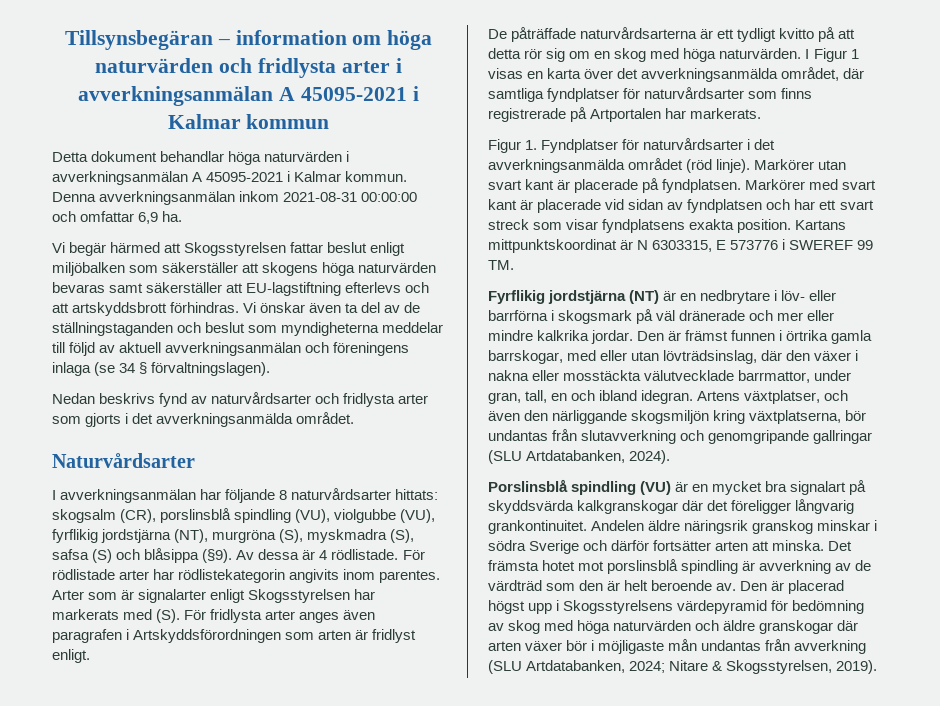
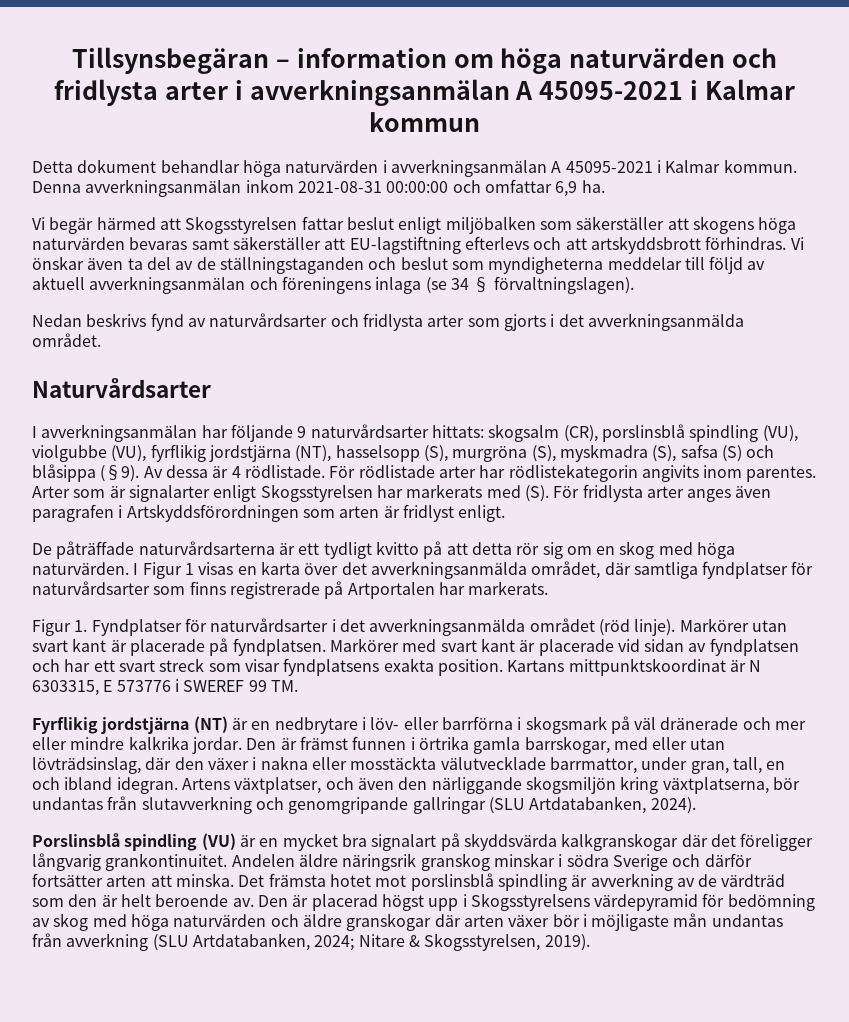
- I avverkningsanmälan har följande 8 naturvårdsarter hittats: skogsalm (CR), porslinsblå spindling (VU), violgubbe (VU), fyrflikig jordstjärna (NT), murgröna (S), myskmadra (S), safsa (S) och blåsippa (§9).
+ I avverkningsanmälan har följande 9 naturvårdsarter hittats: skogsalm (CR), porslinsblå spindling (VU), violgubbe (VU), fyrflikig jordstjärna (NT), hasselsopp (S), murgröna (S), myskmadra (S), safsa (S) och blåsippa (§9).

